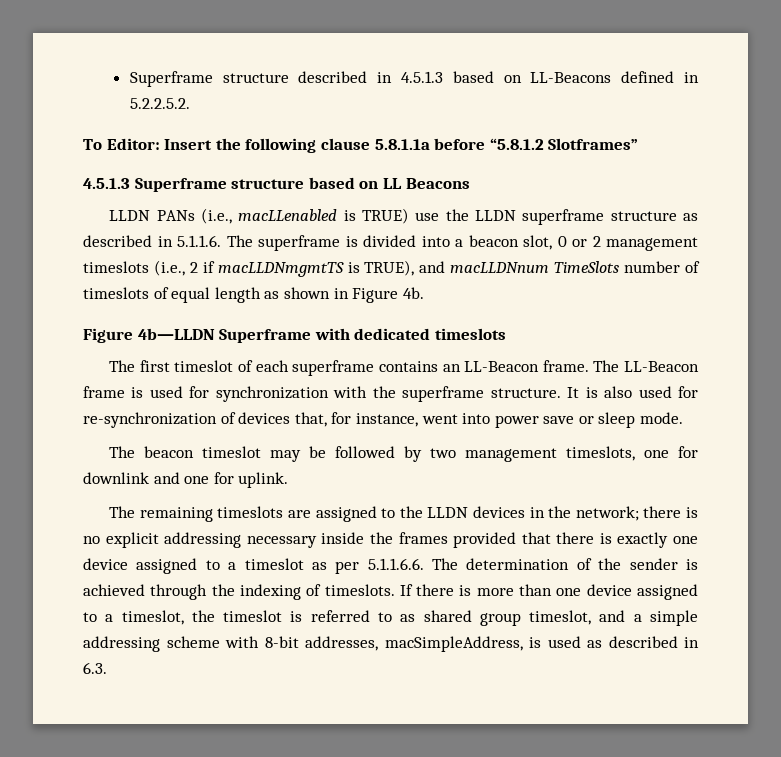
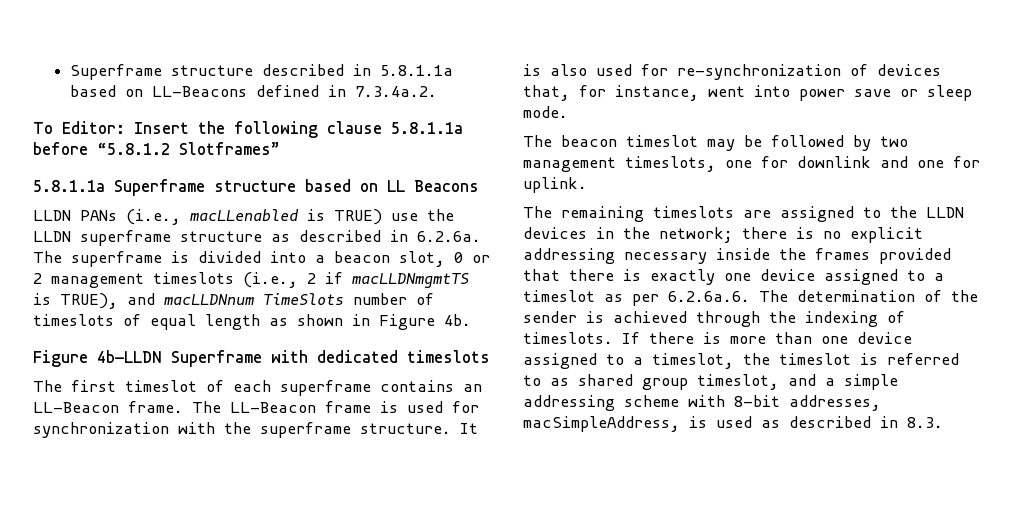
- Superframe structure described in 4.5.1.3 based on LL-Beacons defined in 5.2.2.5.2.
+ Superframe structure described in 5.8.1.1a based on LL-Beacons defined in 7.3.4a.2.
- 4.5.1.3 Superframe structure based on LL Beacons
+ 5.8.1.1a Superframe structure based on LL Beacons
- LLDN PANs (i.e., macLLenabled is TRUE) use the LLDN superframe structure as described in 5.1.1.6. The superframe is divided into a beacon slot, 0 or 2 management timeslots (i.e., 2 if macLLDNmgmtTS is TRUE), and macLLDNnum TimeSlots number of timeslots of equal length as shown in Figure 4b.
+ LLDN PANs (i.e., macLLenabled is TRUE) use the LLDN superframe structure as described in 6.2.6a. The superframe is divided into a beacon slot, 0 or 2 management timeslots (i.e., 2 if macLLDNmgmtTS is TRUE), and macLLDNnum TimeSlots number of timeslots of equal length as shown in Figure 4b.
- The remaining timeslots are assigned to the LLDN devices in the network; there is no explicit addressing necessary inside the frames provided that there is exactly one device assigned to a timeslot as per 5.1.1.6.6. The determination of the sender is achieved through the indexing of timeslots.
+ The remaining timeslots are assigned to the LLDN devices in the network; there is no explicit addressing necessary inside the frames provided that there is exactly one device assigned to a timeslot as per 6.2.6a.6. The determination of the sender is achieved through the indexing of timeslots.
- If there is more than one device assigned to a timeslot, the timeslot is referred to as shared group timeslot, and a simple addressing scheme with 8-bit addresses, macSimpleAddress, is used as described in 6.3.
+ If there is more than one device assigned to a timeslot, the timeslot is referred to as shared group timeslot, and a simple addressing scheme with 8-bit addresses, macSimpleAddress, is used as described in 8.3.

